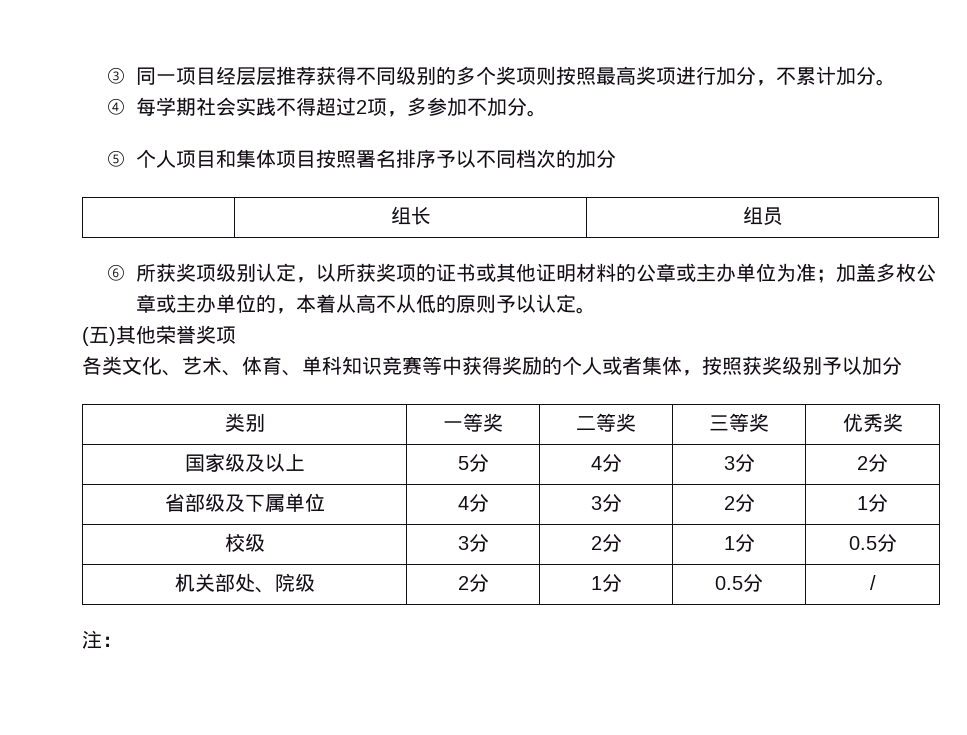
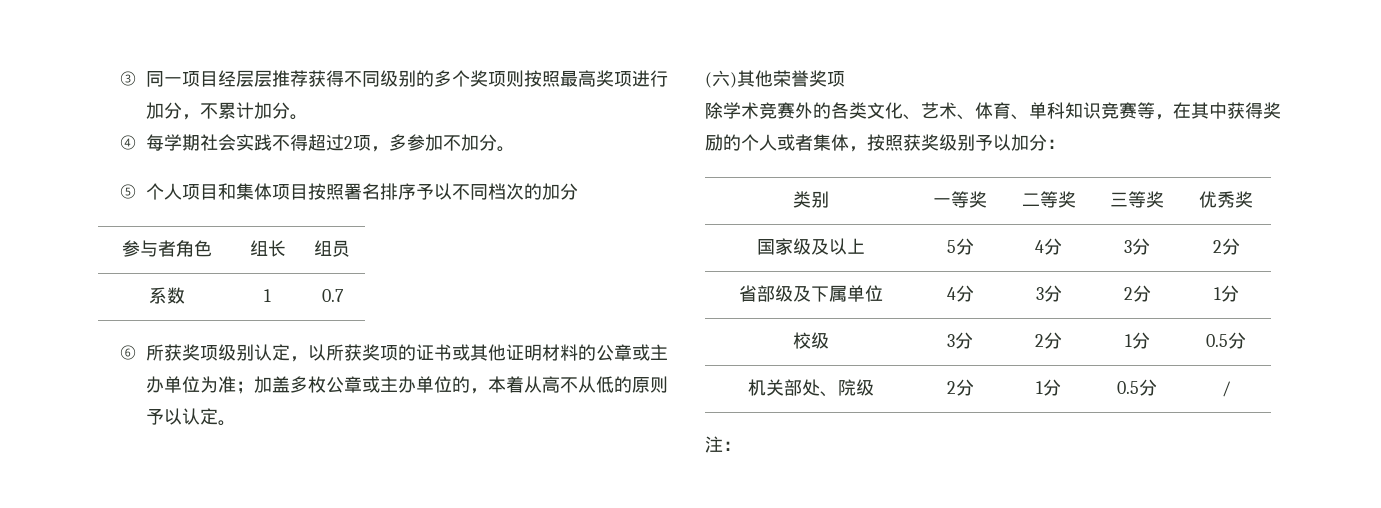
- | 组长 | 组员
+ 参与者角色 | 组长 | 组员
+ 系数 | 1 | 0.7
- (五)其他荣誉奖项
+ (六)其他荣誉奖项
- 各类文化、艺术、体育、单科知识竞赛等中获得奖励的个人或者集体，按照获奖级别予以加分
+ 除学术竞赛外的各类文化、艺术、体育、单科知识竞赛等，在其中获得奖励的个人或者集体，按照获奖级别予以加分：

